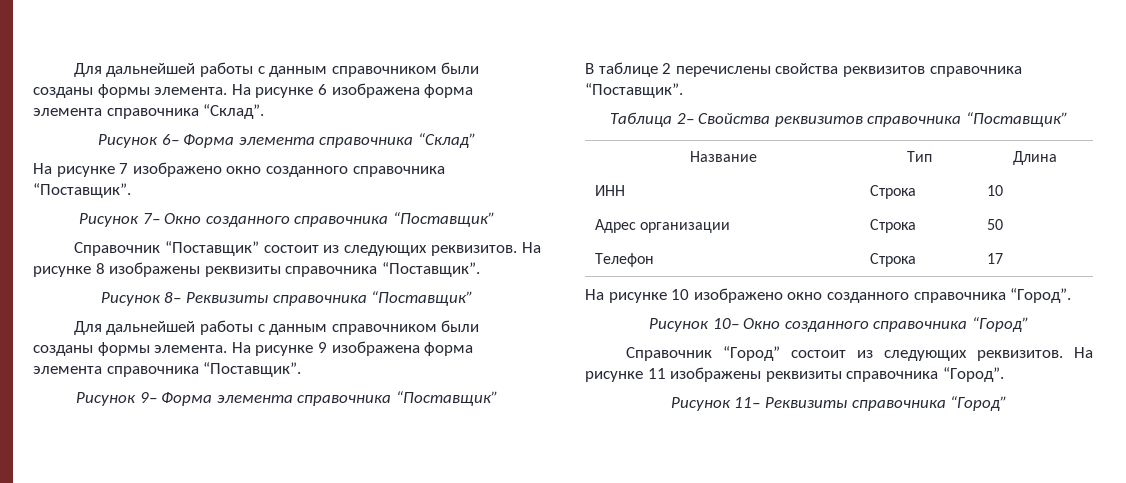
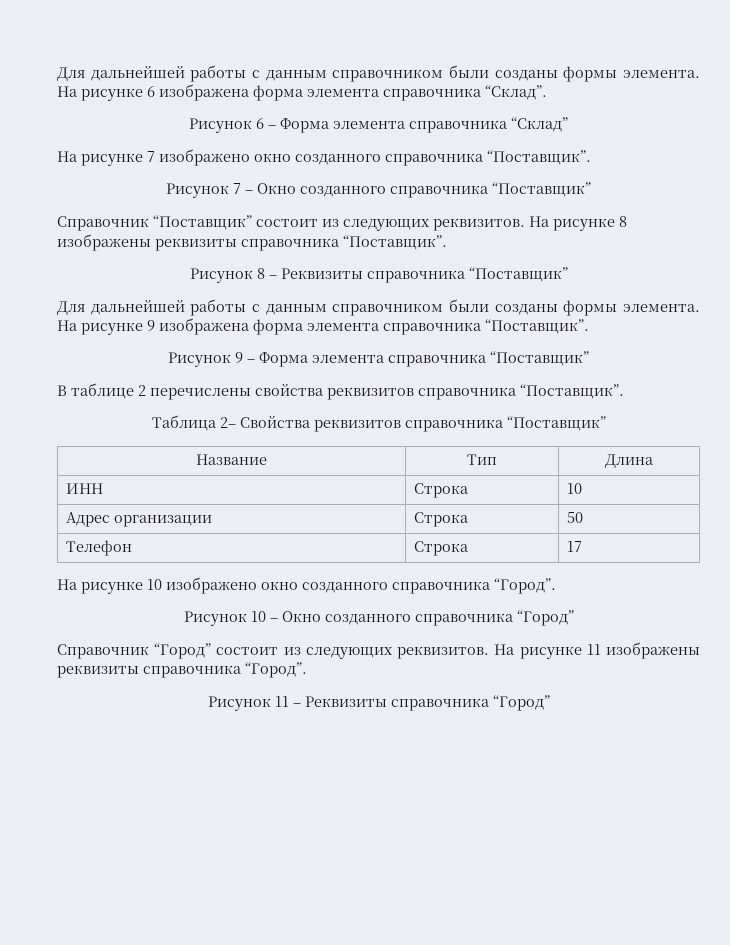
- Рисунок 6– Форма элемента справочника “Склад”
+ Рисунок 6 – Форма элемента справочника “Склад”
- Рисунок 7– Окно созданного справочника “Поставщик”
+ Рисунок 7 – Окно созданного справочника “Поставщик”
- Рисунок 8– Реквизиты справочника “Поставщик”
+ Рисунок 8 – Реквизиты справочника “Поставщик”
- Рисунок 9– Форма элемента справочника “Поставщик”
+ Рисунок 9 – Форма элемента справочника “Поставщик”
- Рисунок 10– Окно созданного справочника “Город”
+ Рисунок 10 – Окно созданного справочника “Город”
- Рисунок 11– Реквизиты справочника “Город”
+ Рисунок 11 – Реквизиты справочника “Город”

